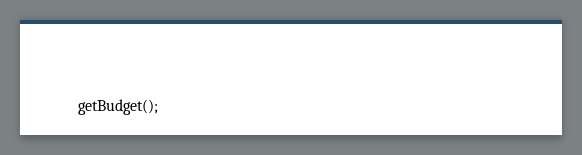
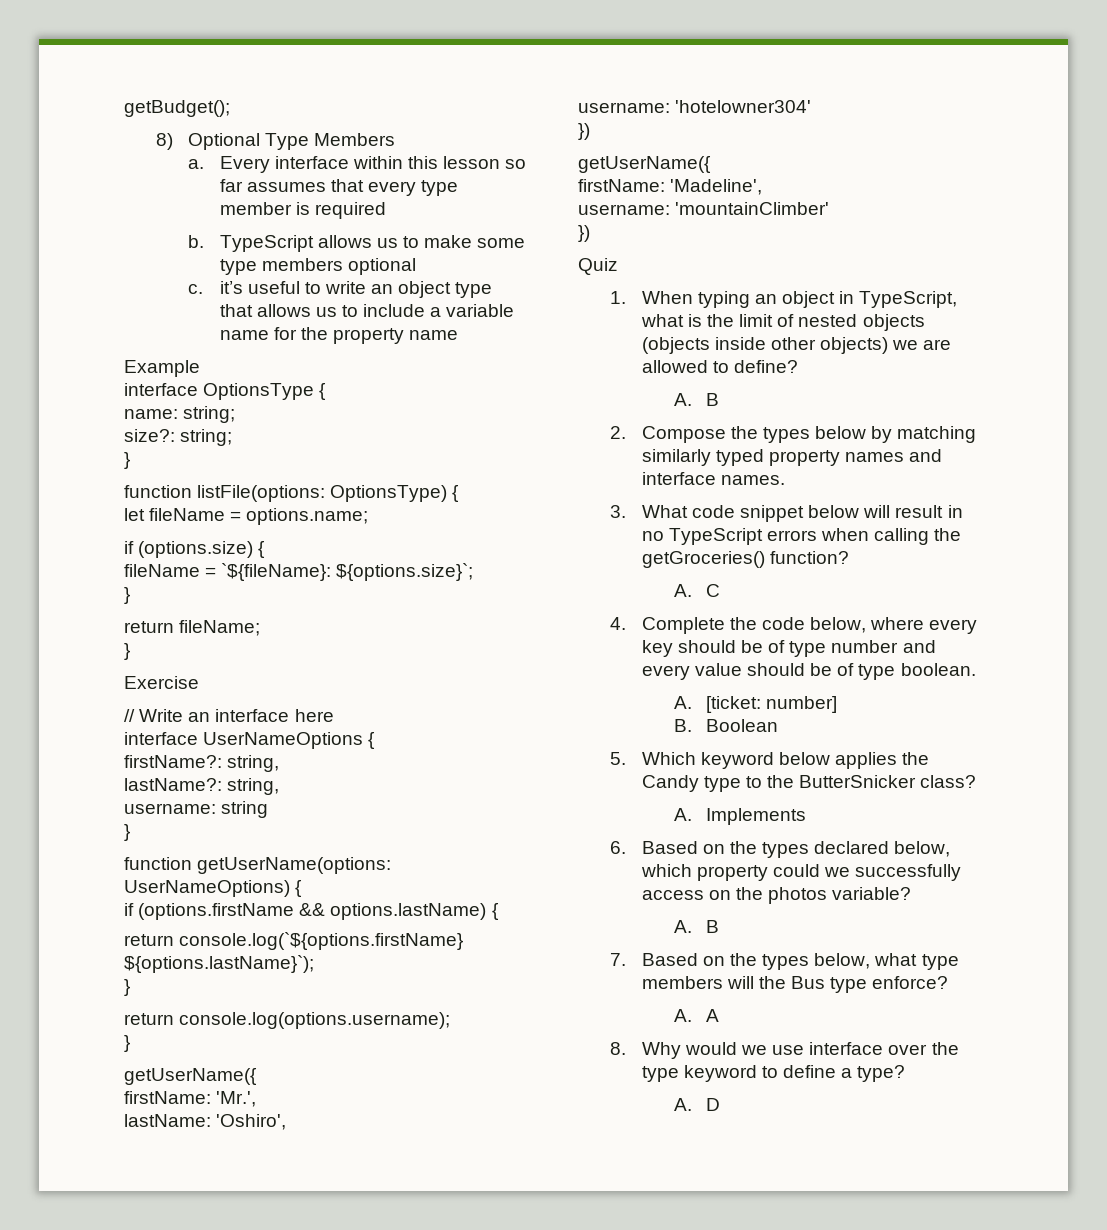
+ 8) Optional Type Members
+ a. Every interface within this lesson so far assumes that every type member is required
+ b. TypeScript allows us to make some type members optional
+ c. it’s useful to write an object type that allows us to include a variable name for the property name
+ Example
+ interface OptionsType {
+ name: string;
+ size?: string;
+ }
+ function listFile(options: OptionsType) {
+ let fileName = options.name;
+ if (options.size) {
+ fileName = `${fileName}: ${options.size}`;
+ }
+ return fileName;
+ }
+ Exercise
+ // Write an interface here
+ interface UserNameOptions {
+ firstName?: string,
+ lastName?: string,
+ username: string
+ }
+ function getUserName(options: UserNameOptions) {
+ if (options.firstName && options.lastName) {
+ return console.log(`${options.firstName} ${options.lastName}`);
+ }
+ return console.log(options.username);
+ }
+ getUserName({
+ firstName: 'Mr.',
+ lastName: 'Oshiro',
+ username: 'hotelowner304'
+ })
+ getUserName({
+ firstName: 'Madeline',
+ username: 'mountainClimber'
+ })
+ Quiz
+ 1. When typing an object in TypeScript, what is the limit of nested objects (objects inside other objects) we are allowed to define?
+ A. B
+ 2. Compose the types below by matching similarly typed property names and interface names.
+ 3. What code snippet below will result in no TypeScript errors when calling the getGroceries() function?
+ A. C
+ 4. Complete the code below, where every key should be of type number and every value should be of type boolean.
+ A. [ticket: number]
+ B. Boolean
+ 5. Which keyword below applies the Candy type to the ButterSnicker class?
+ A. Implements
+ 6. Based on the types declared below, which property could we successfully access on the photos variable?
+ A. B
+ 7. Based on the types below, what type members will the Bus type enforce?
+ A. A
+ 8. Why would we use interface over the type keyword to define a type?
+ A. D

